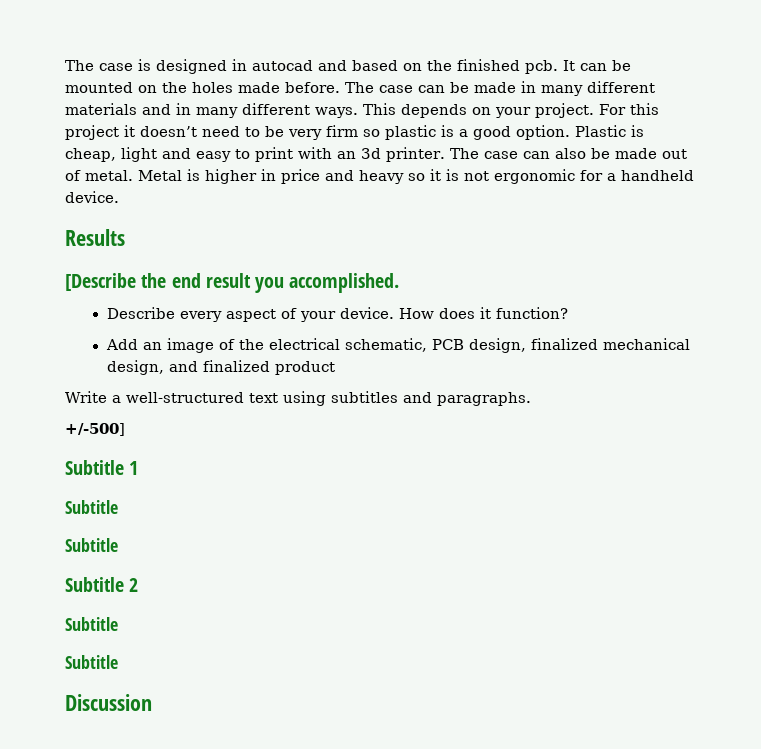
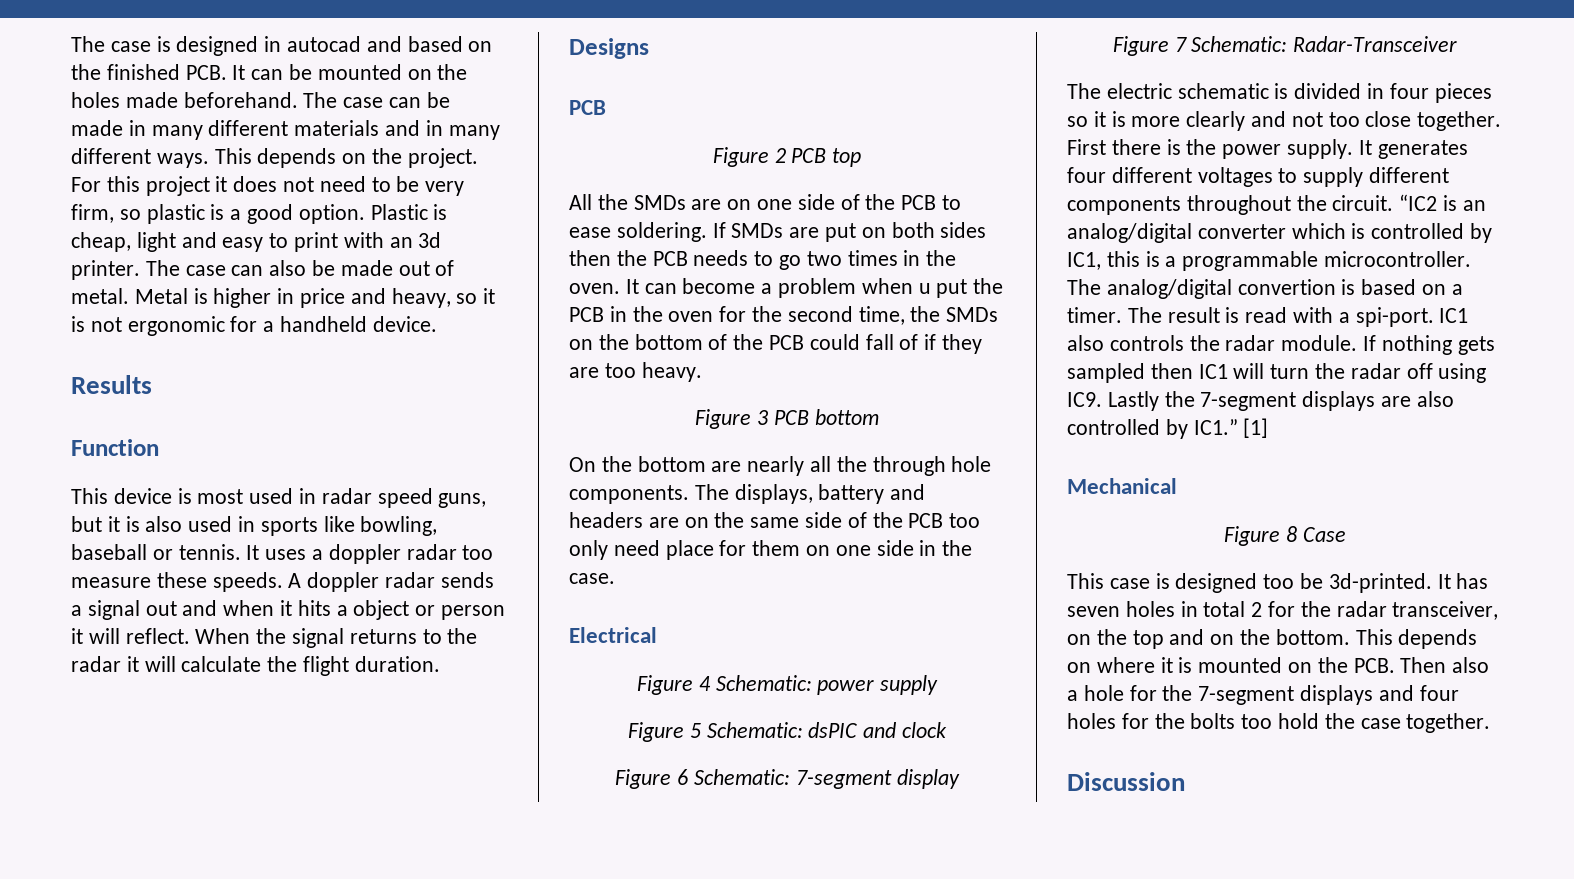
- The case is designed in autocad and based on the finished pcb. It can be mounted on the holes made before.
+ The case is designed in autocad and based on the finished PCB. It can be mounted on the holes made beforehand.
- This depends on your project.
+ This depends on the project.
- For this project it doesn’t need to be very firm so plastic is a good option.
+ For this project it does not need to be very firm, so plastic is a good option.
- Metal is higher in price and heavy so it is not ergonomic for a handheld device.
+ Metal is higher in price and heavy, so it is not ergonomic for a handheld device.
- [Describe the end result you accomplished.
- Describe every aspect of your device. How does it function?
- Add an image of the electrical schematic, PCB design, finalized mechanical design, and finalized product
- Write a well-structured text using subtitles and paragraphs.
- +/-500]
- Subtitle 1
- Subtitle
- Subtitle
- Subtitle 2
- Subtitle
- Subtitle
+ Function
+ This device is most used in radar speed guns, but it is also used in sports like bowling, baseball or tennis. It uses a doppler radar too measure these speeds. A doppler radar sends a signal out and when it hits a object or person it will reflect. When the signal returns to the radar it will calculate the flight duration.
+ Designs
+ PCB
+ Figure 2 PCB top
+ All the SMDs are on one side of the PCB to ease soldering. If SMDs are put on both sides then the PCB needs to go two times in the oven. It can become a problem when u put the PCB in the oven for the second time, the SMDs on the bottom of the PCB could fall of if they are too heavy.
+ Figure 3 PCB bottom
+ On the bottom are nearly all the through hole components. The displays, battery and headers are on the same side of the PCB too only need place for them on one side in the case.
+ Electrical
+ Figure 4 Schematic: power supply
+ Figure 5 Schematic: dsPIC and clock
+ Figure 6 Schematic: 7-segment display
+ Figure 7 Schematic: Radar-Transceiver
+ The electric schematic is divided in four pieces so it is more clearly and not too close together. First there is the power supply. It generates four different voltages to supply different components throughout the circuit. “IC2 is an analog/digital converter which is controlled by IC1, this is a programmable microcontroller. The analog/digital convertion is based on a timer. The result is read with a spi-port. IC1 also controls the radar module. If nothing gets sampled then IC1 will turn the radar off using IC9. Lastly the 7-segment displays are also controlled by IC1.” [1]
+ Mechanical
+ Figure 8 Case
+ This case is designed too be 3d-printed. It has seven holes in total 2 for the radar transceiver, on the top and on the bottom. This depends on where it is mounted on the PCB. Then also a hole for the 7-segment displays and four holes for the bolts too hold the case together.

